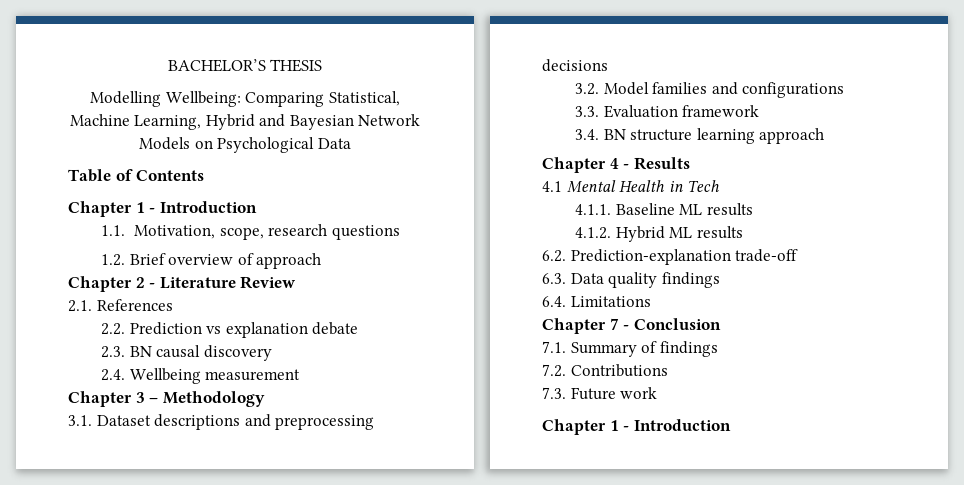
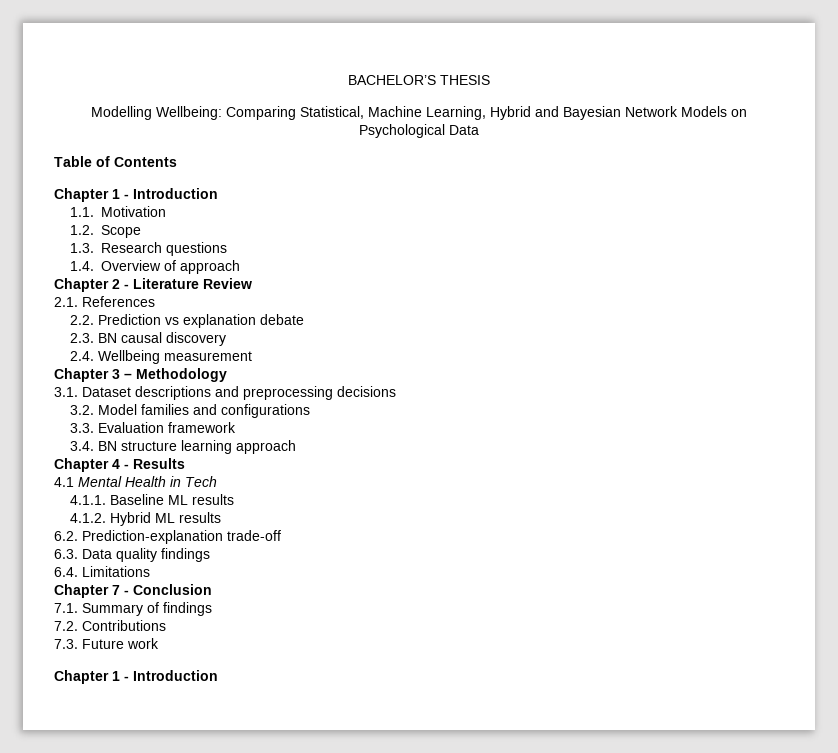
- 1.1. Motivation, scope, research questions
- 1.2. Brief overview of approach
+ 1.1. Motivation
+ 1.2. Scope
+ 1.3. Research questions
+ 1.4. Overview of approach

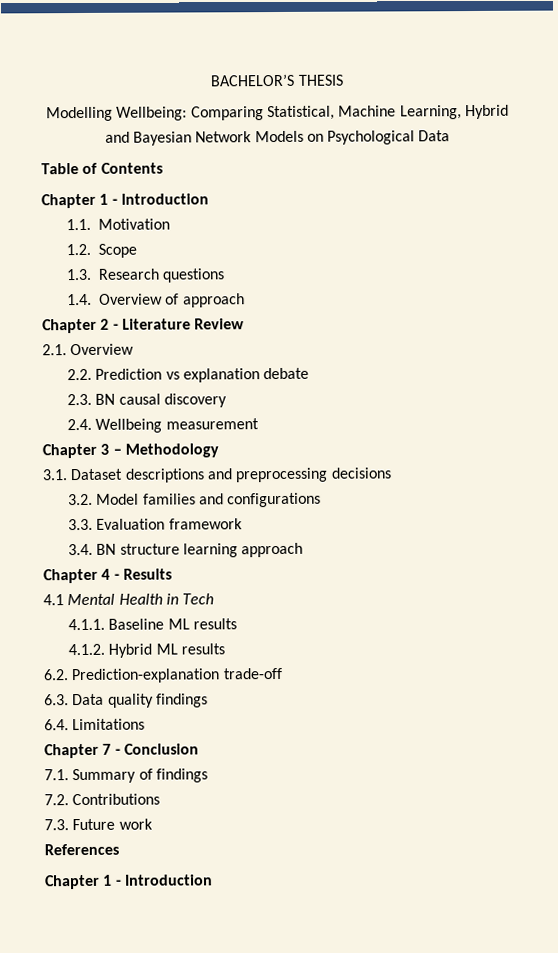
- 2.1. References
+ 2.1. Overview
+ References

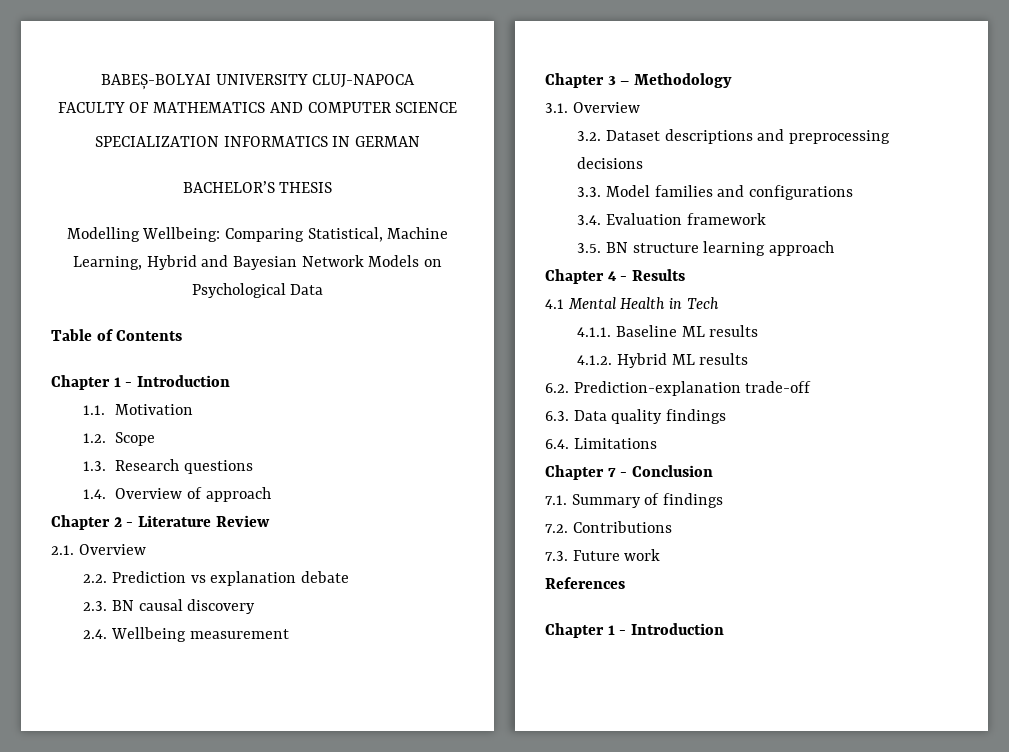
+ BABEȘ-BOLYAI UNIVERSITY CLUJ-NAPOCA
+ FACULTY OF MATHEMATICS AND COMPUTER SCIENCE
+ SPECIALIZATION INFORMATICS IN GERMAN
- 3.1. Dataset descriptions and preprocessing decisions
+ 3.1. Overview
+ 3.2. Dataset descriptions and preprocessing decisions
- 3.2. Model families and configurations
+ 3.3. Model families and configurations
- 3.3. Evaluation framework
+ 3.4. Evaluation framework
- 3.4. BN structure learning approach
+ 3.5. BN structure learning approach

